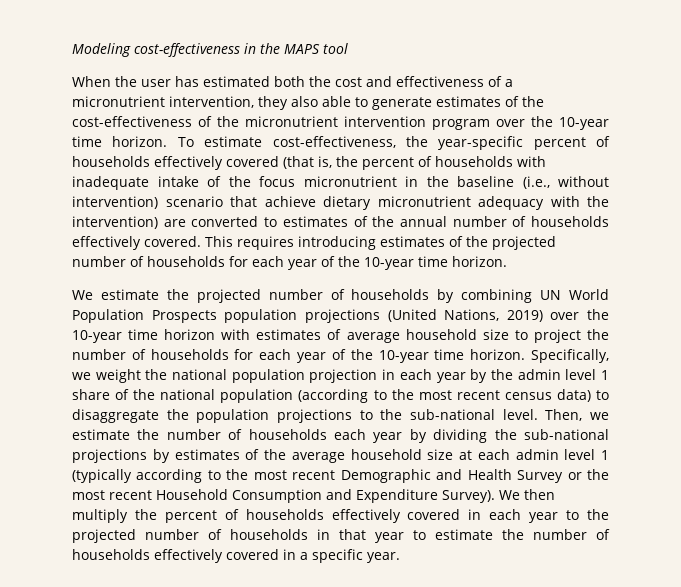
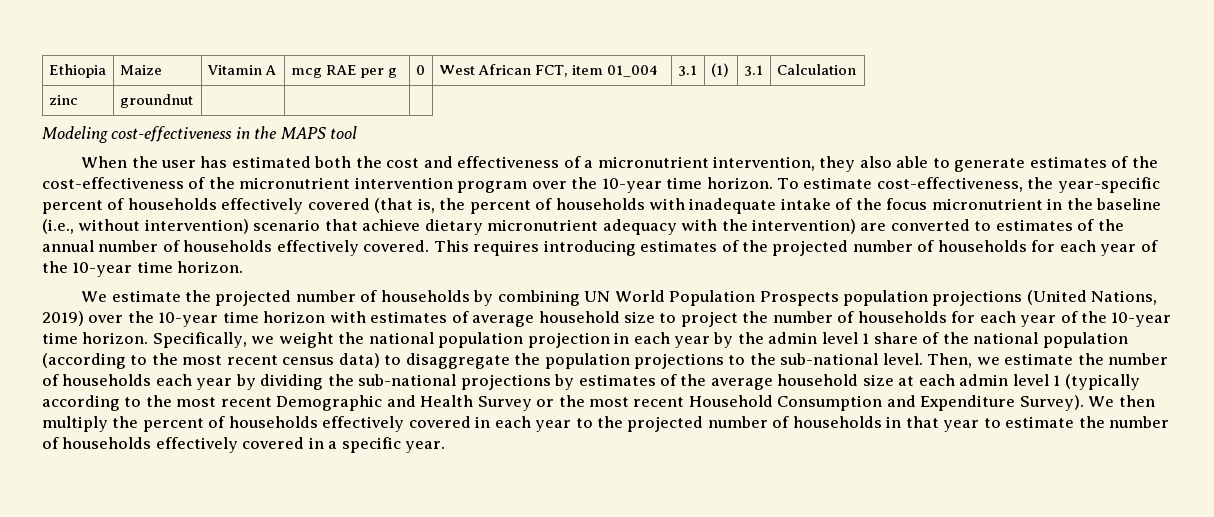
+ Ethiopia | Maize | Vitamin A | mcg RAE per g | 0 | West African FCT, item 01_004 | 3.1 | (1) | 3.1 | Calculation
+ zinc | groundnut | | |

